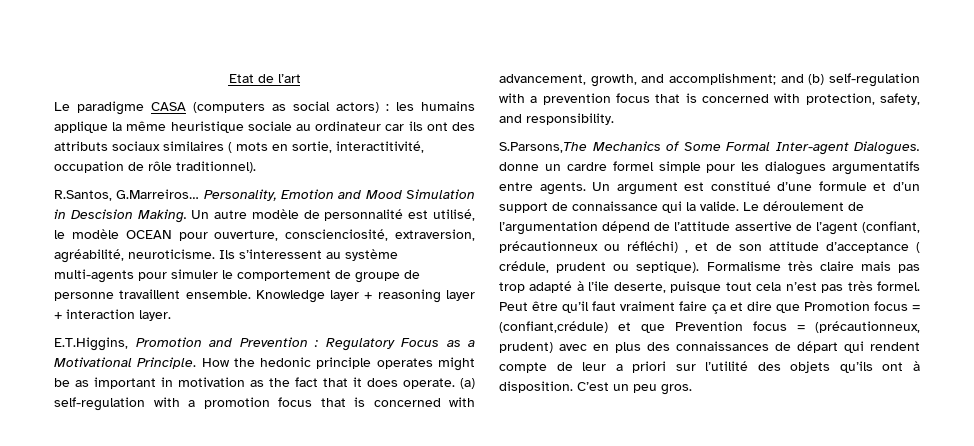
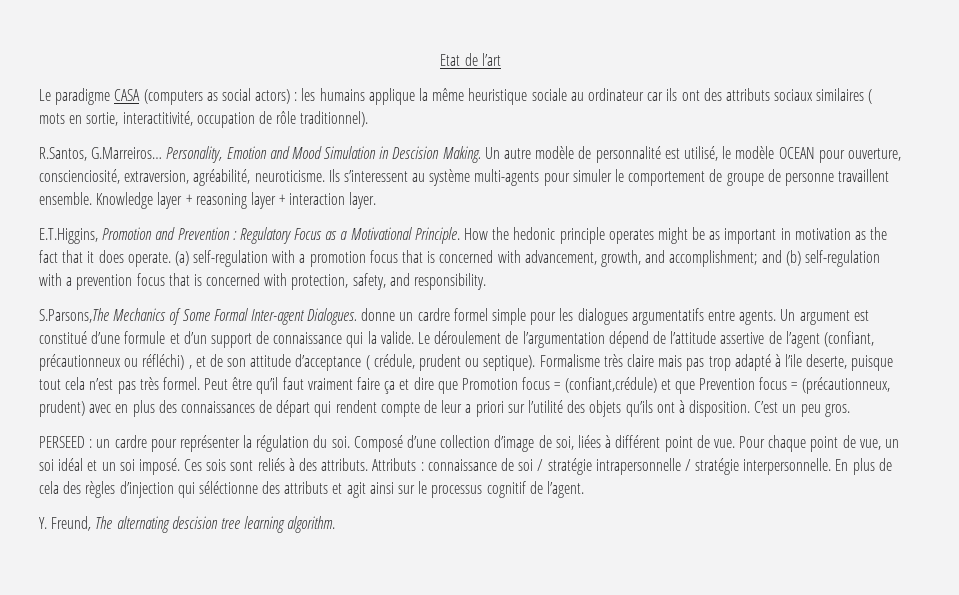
+ PERSEED : un cardre pour représenter la régulation du soi. Composé d’une collection d’image de soi, liées à différent point de vue. Pour chaque point de vue, un soi idéal et un soi imposé. Ces sois sont reliés à des attributs. Attributs : connaissance de soi / stratégie intrapersonnelle / stratégie interpersonnelle. En plus de cela des règles d’injection qui séléctionne des attributs et agit ainsi sur le processus cognitif de l’agent.
+ Y. Freund, The alternating descision tree learning algorithm.

